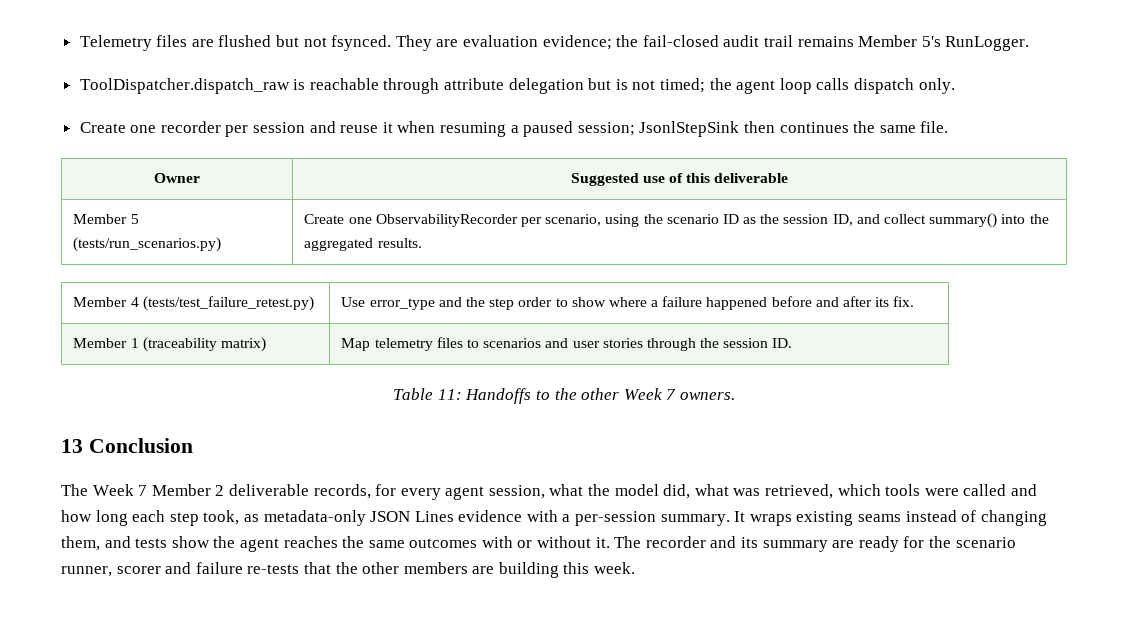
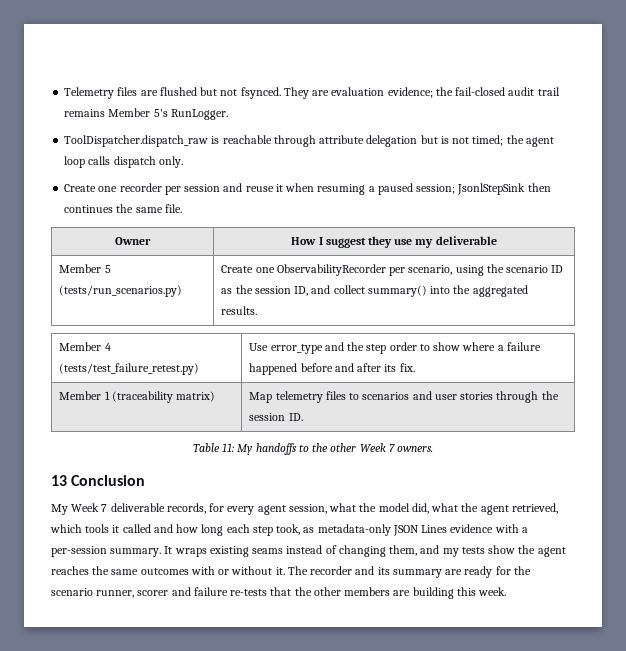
- Owner | Suggested use of this deliverable
+ Owner | How I suggest they use my deliverable
- Table 11: Handoffs to the other Week 7 owners.
+ Table 11: My handoffs to the other Week 7 owners.
- The Week 7 Member 2 deliverable records, for every agent session, what the model did, what was retrieved, which tools were called and how long each step took, as metadata-only JSON Lines evidence with a per-session summary.
+ My Week 7 deliverable records, for every agent session, what the model did, what the agent retrieved, which tools it called and how long each step took, as metadata-only JSON Lines evidence with a per-session summary.
- It wraps existing seams instead of changing them, and tests show the agent reaches the same outcomes with or without it.
+ It wraps existing seams instead of changing them, and my tests show the agent reaches the same outcomes with or without it.

